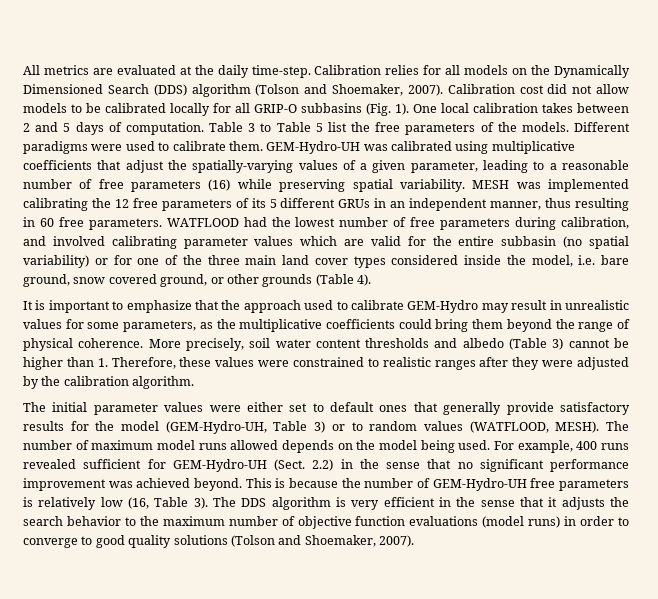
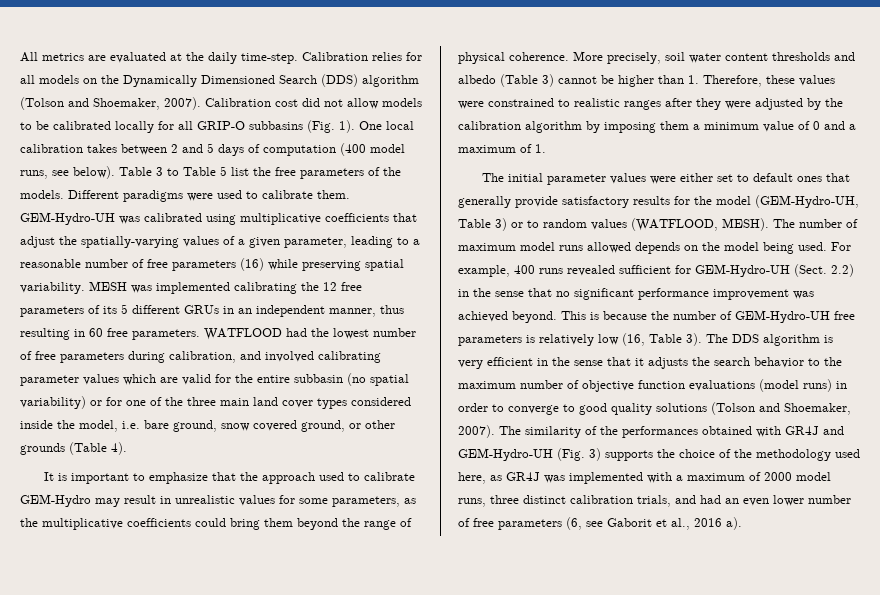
- One local calibration takes between 2 and 5 days of computation.
+ One local calibration takes between 2 and 5 days of computation (400 model runs, see below).
- More precisely, soil water content thresholds and albedo (Table 3) cannot be higher than 1. Therefore, these values were constrained to realistic ranges after they were adjusted by the calibration algorithm.
+ More precisely, soil water content thresholds and albedo (Table 3) cannot be higher than 1. Therefore, these values were constrained to realistic ranges after they were adjusted by the calibration algorithm by imposing them a minimum value of 0 and a maximum of 1.
+ The similarity of the performances obtained with GR4J and GEM-Hydro-UH (Fig. 3) supports the choice of the methodology used here, as GR4J was implemented with a maximum of 2000 model runs, three distinct calibration trials, and had an even lower number of free parameters (6, see Gaborit et al., 2016 a).

